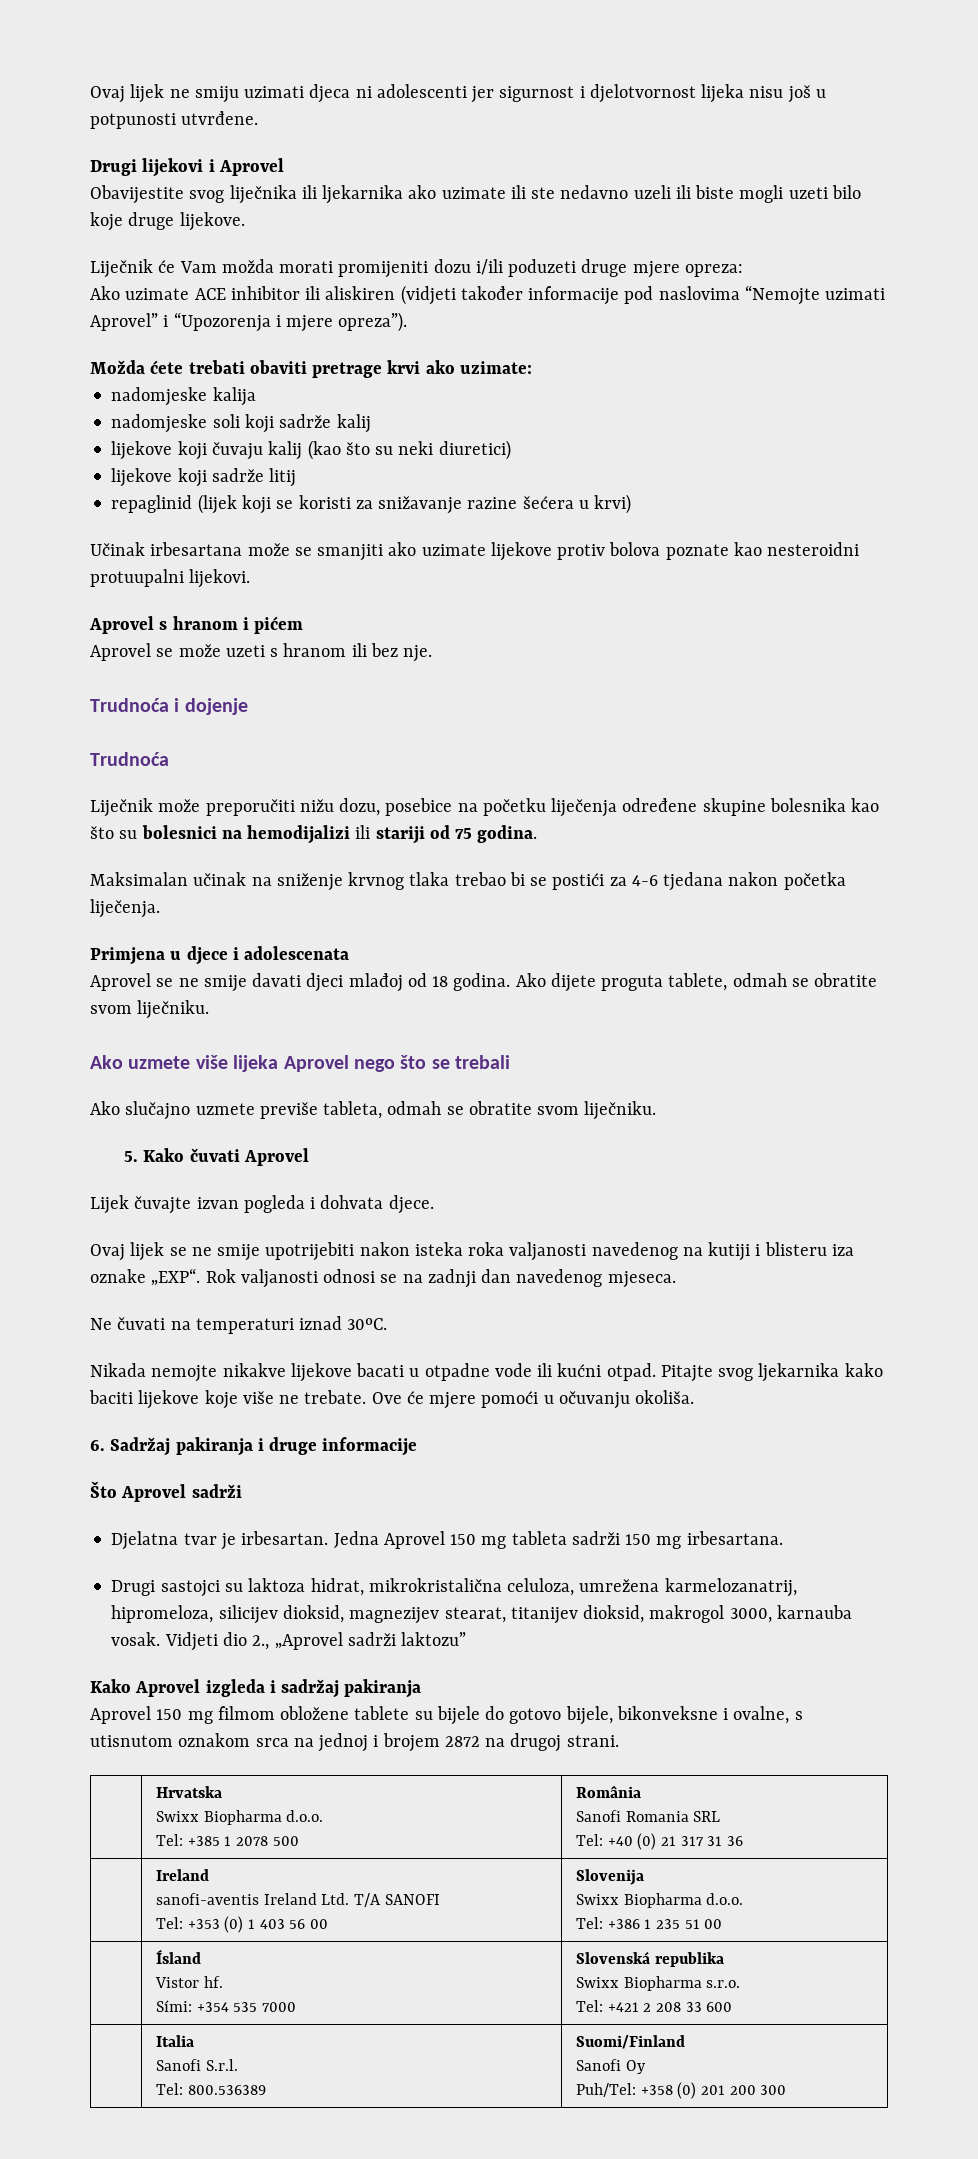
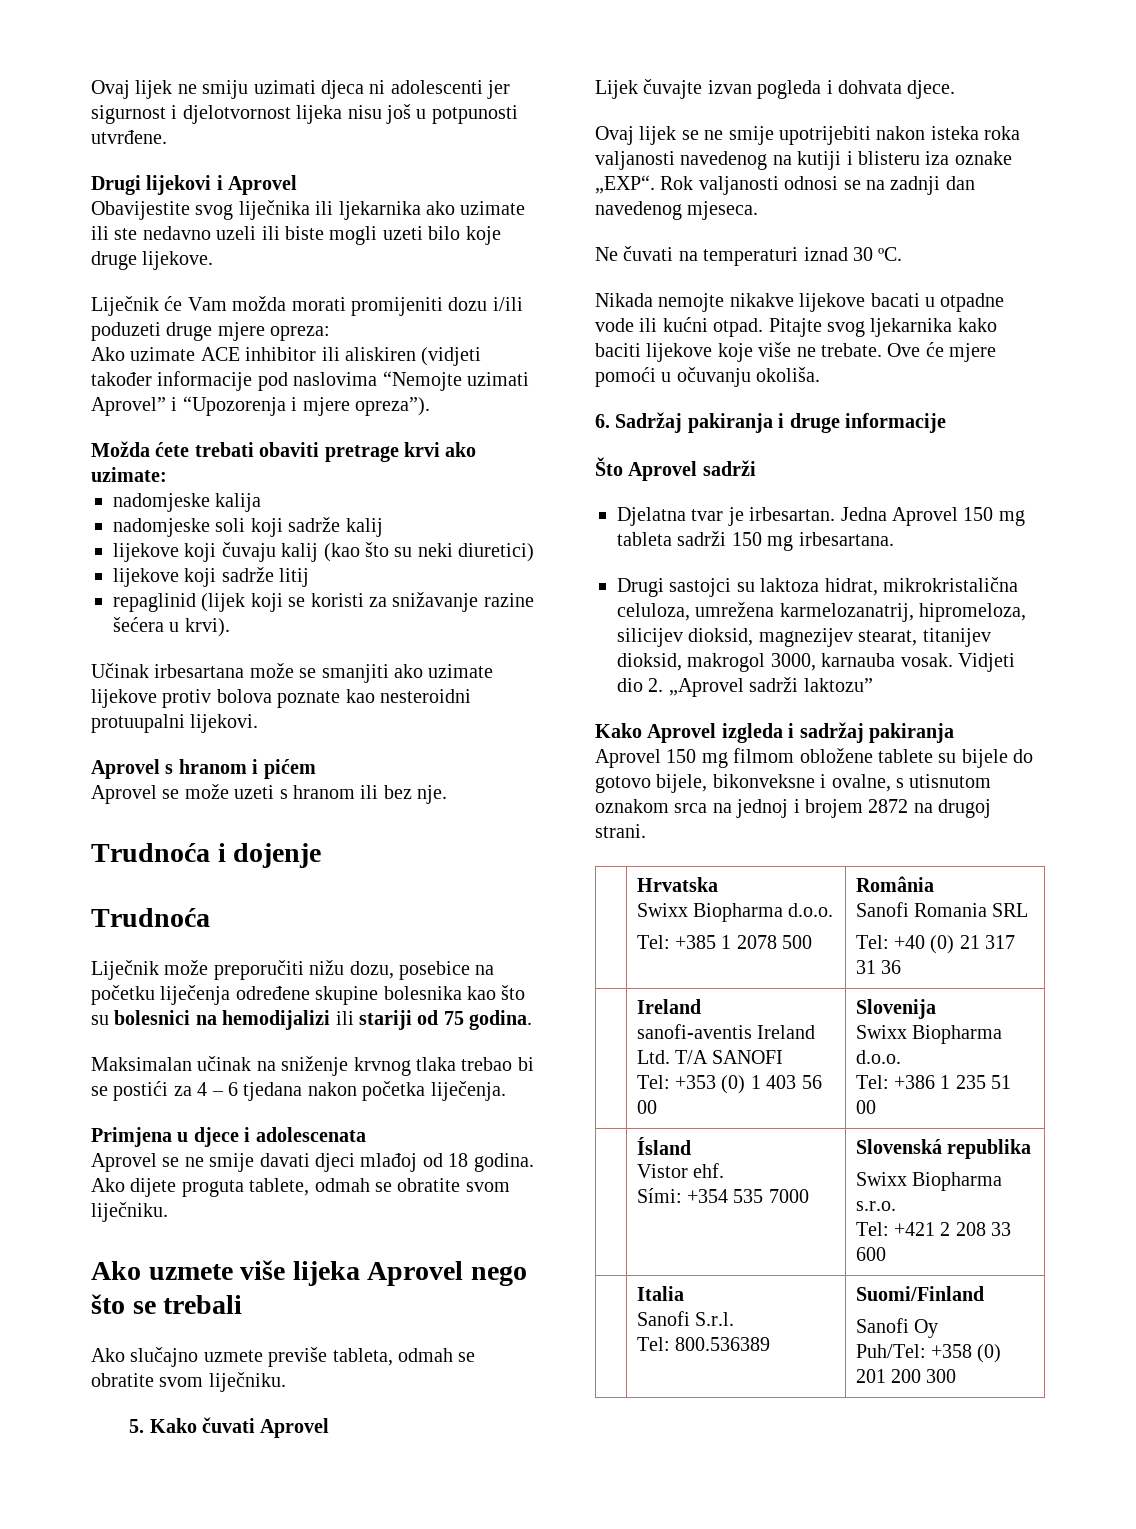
- repaglinid (lijek koji se koristi za snižavanje razine šećera u krvi)
+ repaglinid (lijek koji se koristi za snižavanje razine šećera u krvi).
- Maksimalan učinak na sniženje krvnog tlaka trebao bi se postići za 4-6 tjedana nakon početka liječenja.
+ Maksimalan učinak na sniženje krvnog tlaka trebao bi se postići za 4 – 6 tjedana nakon početka liječenja.
- Ne čuvati na temperaturi iznad 30ºC.
+ Ne čuvati na temperaturi iznad 30 ºC.
- Vidjeti dio 2., „Aprovel sadrži laktozu”
+ Vidjeti dio 2. „Aprovel sadrži laktozu”
  | Ísland
- Vistor hf.
+ Vistor ehf.

